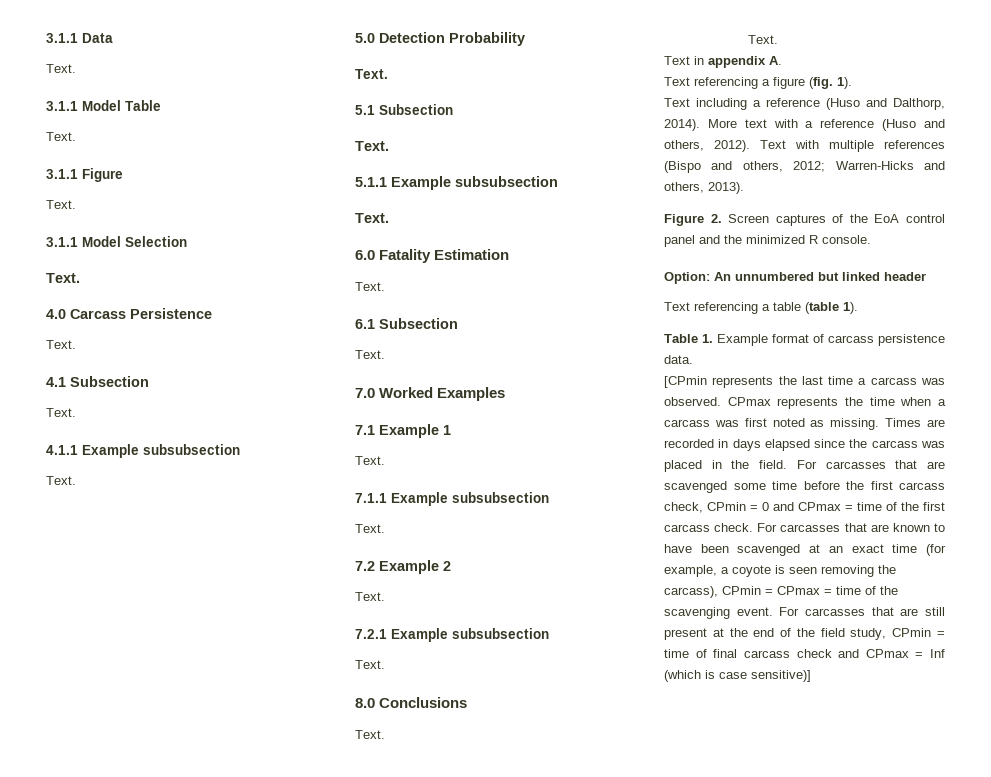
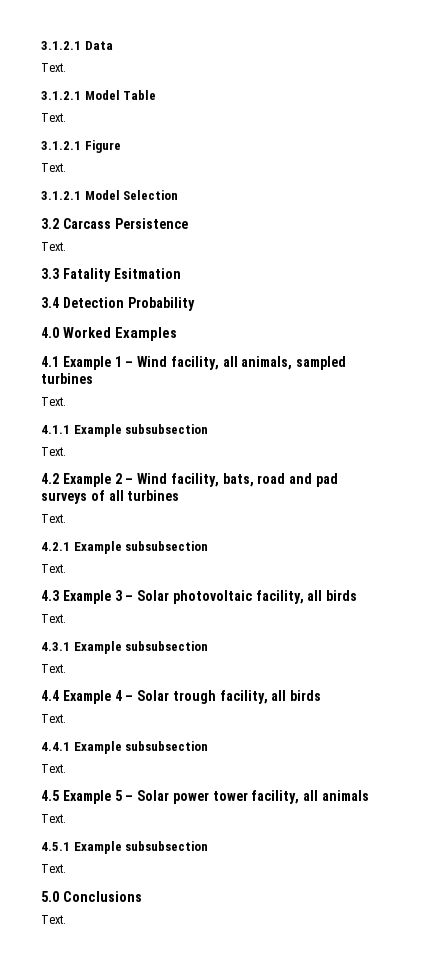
- 3.1.1 Data
+ 3.1.2.1 Data
- 3.1.1 Model Table
+ 3.1.2.1 Model Table
- 3.1.1 Figure
+ 3.1.2.1 Figure
- 3.1.1 Model Selection
- Text.
- 4.0 Carcass Persistence
+ 3.1.2.1 Model Selection
+ 3.2 Carcass Persistence
- 4.1 Subsection
+ 3.3 Fatality Esitmation
+ 3.4 Detection Probability
+ 4.0 Worked Examples
+ 4.1 Example 1 – Wind facility, all animals, sampled turbines
- 5.0 Detection Probability
+ 4.2 Example 2 – Wind facility, bats, road and pad surveys of all turbines
  Text.
- 5.1 Subsection
+ 4.2.1 Example subsubsection
  Text.
- 5.1.1 Example subsubsection
+ 4.3 Example 3 – Solar photovoltaic facility, all birds
  Text.
- 6.0 Fatality Estimation
+ 4.3.1 Example subsubsection
  Text.
- 6.1 Subsection
+ 4.4 Example 4 – Solar trough facility, all birds
  Text.
- 7.0 Worked Examples
- 7.1 Example 1
+ 4.4.1 Example subsubsection
  Text.
- 7.1.1 Example subsubsection
+ 4.5 Example 5 – Solar power tower facility, all animals
  Text.
- 7.2 Example 2
+ 4.5.1 Example subsubsection
  Text.
- 7.2.1 Example subsubsection
+ 5.0 Conclusions
  Text.
- 8.0 Conclusions
- Text.
- Text.
- Text in appendix A.
- Text referencing a figure (fig. 1).
- Text including a reference (Huso and Dalthorp, 2014). More text with a reference (Huso and others, 2012). Text with multiple references (Bispo and others, 2012; Warren-Hicks and others, 2013).
- Figure 2. Screen captures of the EoA control panel and the minimized R console.
- Option: An unnumbered but linked header
- Text referencing a table (table 1).
- Table 1. Example format of carcass persistence data.
- [CPmin represents the last time a carcass was observed. CPmax represents the time when a carcass was first noted as missing. Times are recorded in days elapsed since the carcass was placed in the field. For carcasses that are scavenged some time before the first carcass check, CPmin = 0 and CPmax = time of the first carcass check. For carcasses that are known to have been scavenged at an exact time (for example, a coyote is seen removing the carcass), CPmin = CPmax = time of the scavenging event. For carcasses that are still present at the end of the field study, CPmin = time of final carcass check and CPmax = Inf (which is case sensitive)]

